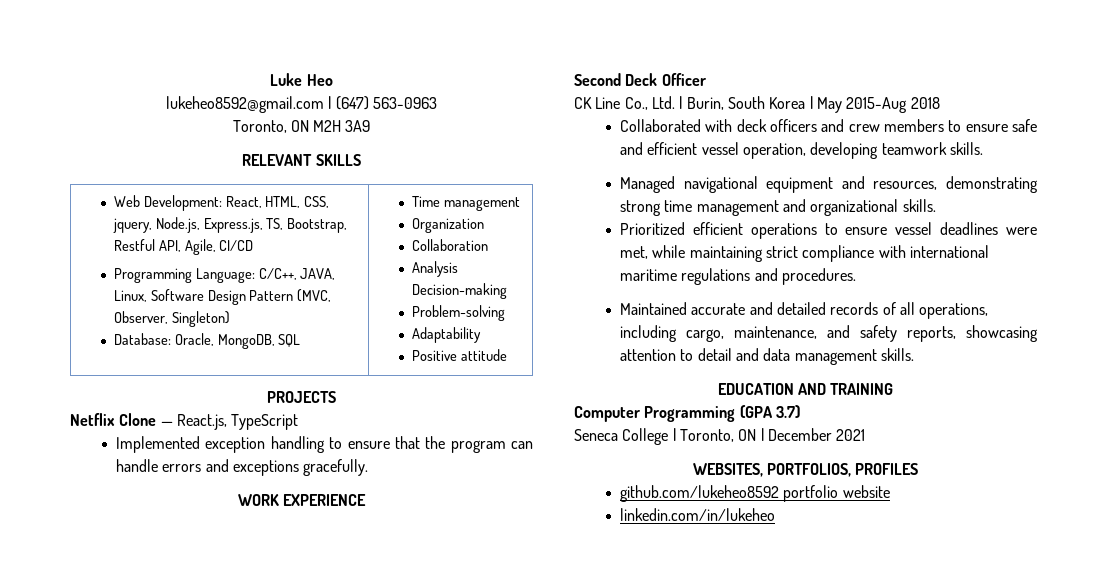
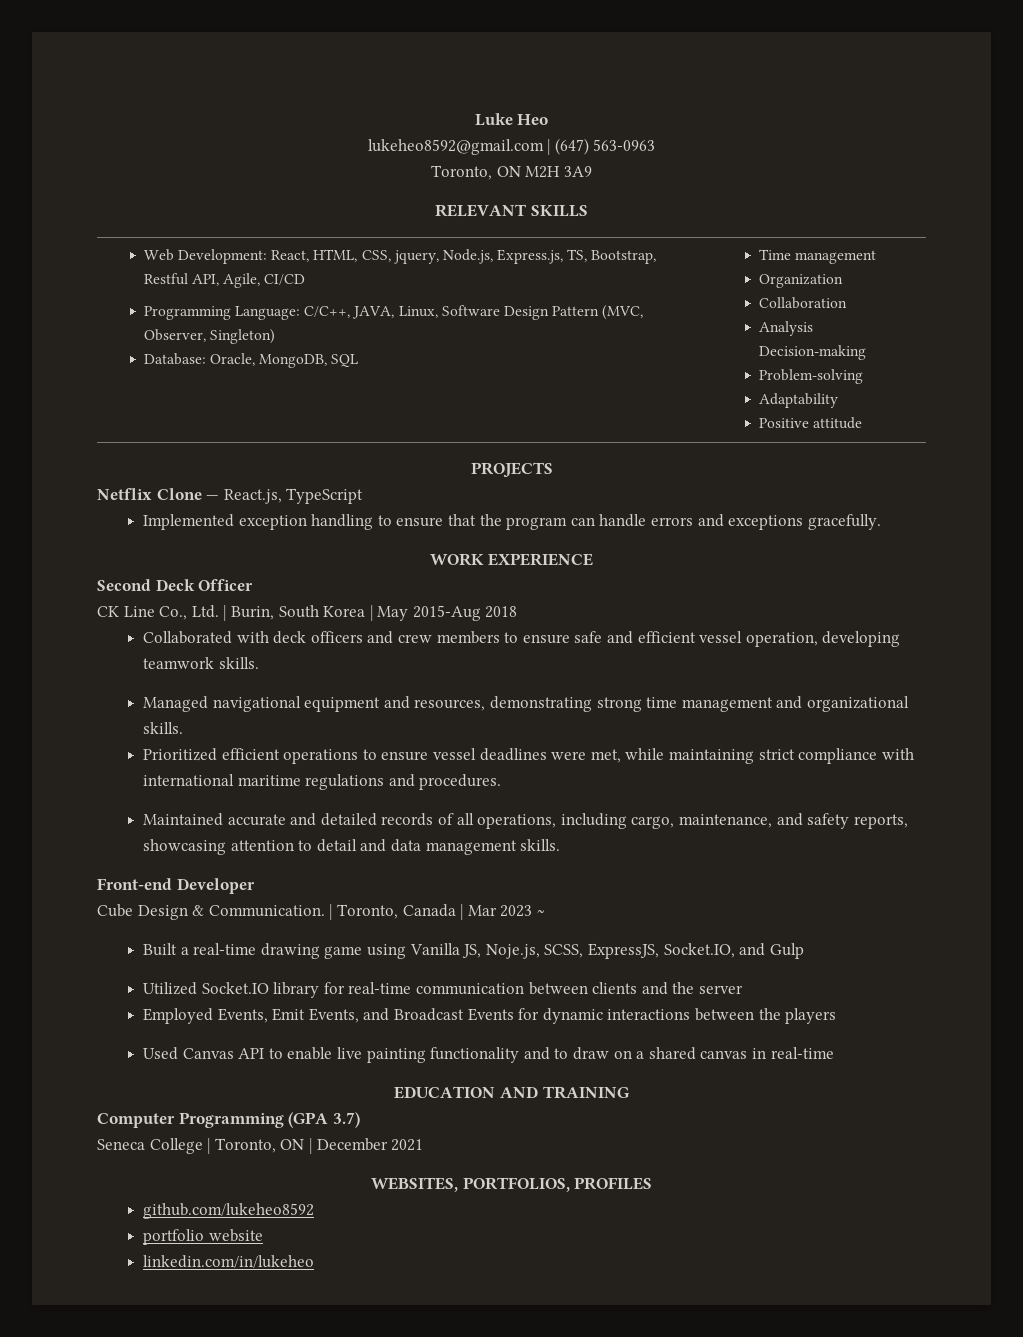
+ Front-end Developer
+ Cube Design & Communication. | Toronto, Canada | Mar 2023 ~
+ Built a real-time drawing game using Vanilla JS, Noje.js, SCSS, ExpressJS, Socket.IO, and Gulp
+ Utilized Socket.IO library for real-time communication between clients and the server
+ Employed Events, Emit Events, and Broadcast Events for dynamic interactions between the players
+ Used Canvas API to enable live painting functionality and to draw on a shared canvas in real-time
- github.com/lukeheo8592 portfolio website
+ github.com/lukeheo8592
+ portfolio website

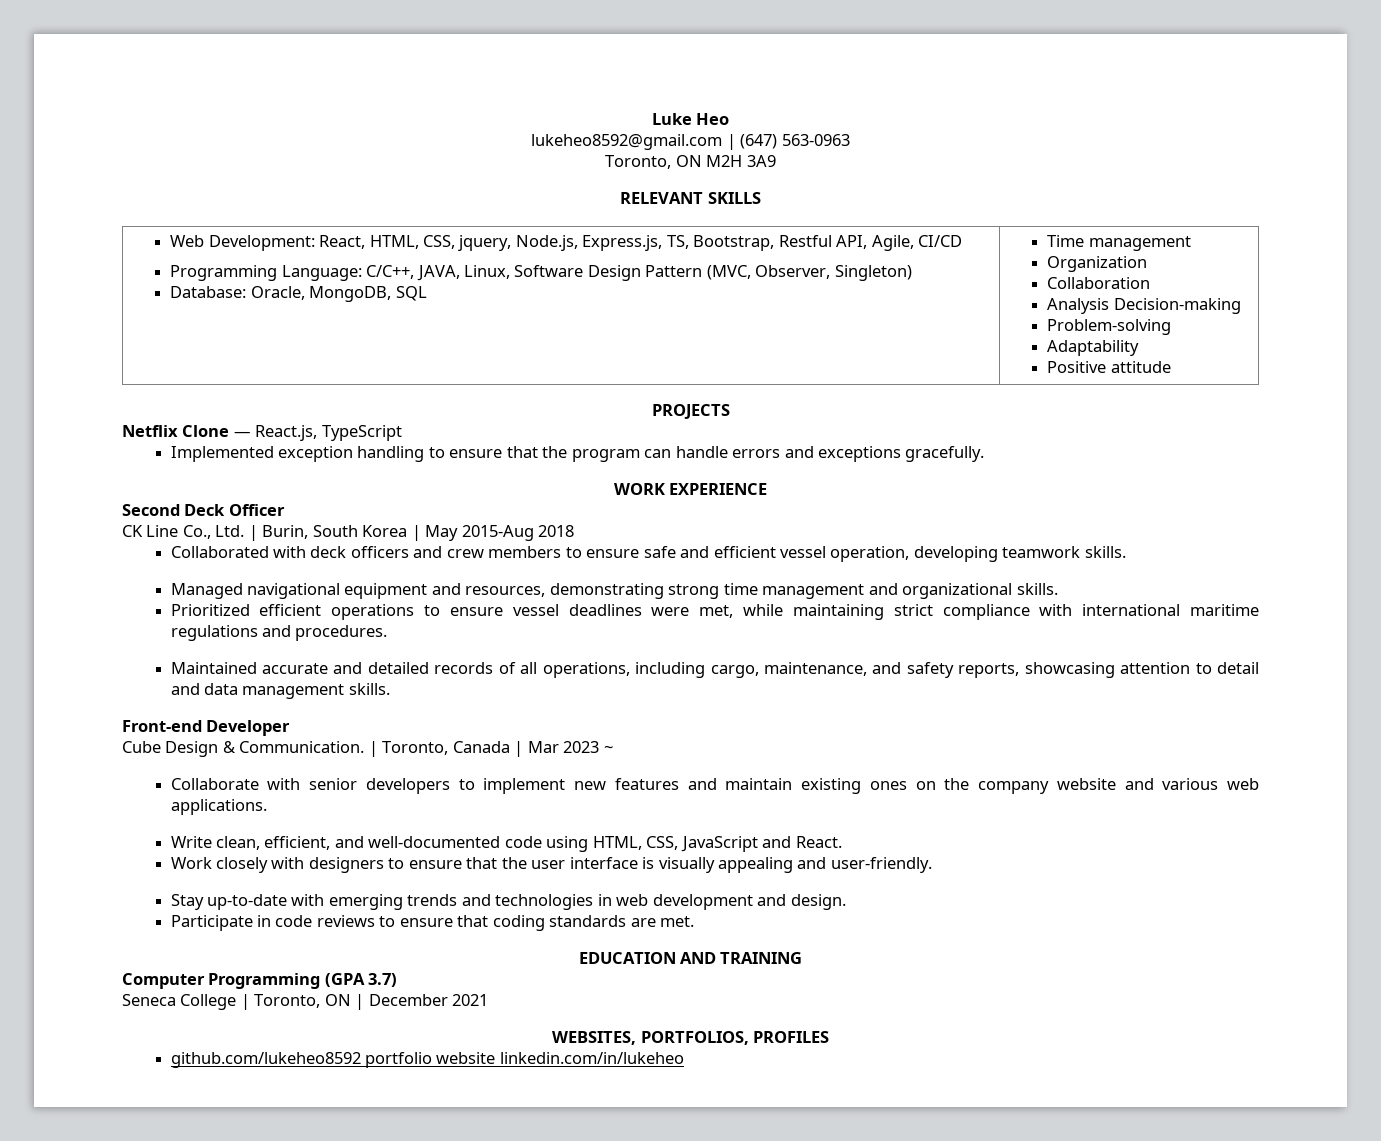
- Built a real-time drawing game using Vanilla JS, Noje.js, SCSS, ExpressJS, Socket.IO, and Gulp
- Utilized Socket.IO library for real-time communication between clients and the server
- Employed Events, Emit Events, and Broadcast Events for dynamic interactions between the players
- Used Canvas API to enable live painting functionality and to draw on a shared canvas in real-time
+ Collaborate with senior developers to implement new features and maintain existing ones on the company website and various web applications.
+ Write clean, efficient, and well-documented code using HTML, CSS, JavaScript and React.
+ Work closely with designers to ensure that the user interface is visually appealing and user-friendly.
+ Stay up-to-date with emerging trends and technologies in web development and design.
+ Participate in code reviews to ensure that coding standards are met.
- github.com/lukeheo8592
- portfolio website
- linkedin.com/in/lukeheo
+ github.com/lukeheo8592 portfolio website linkedin.com/in/lukeheo

